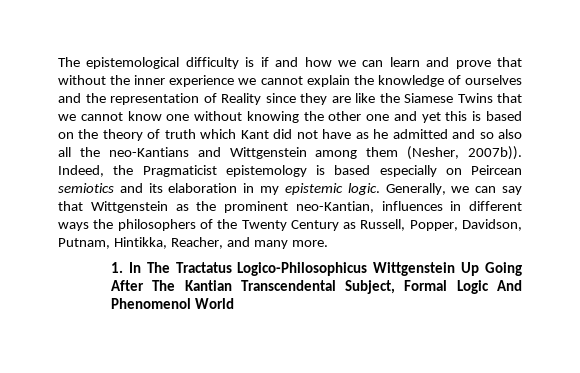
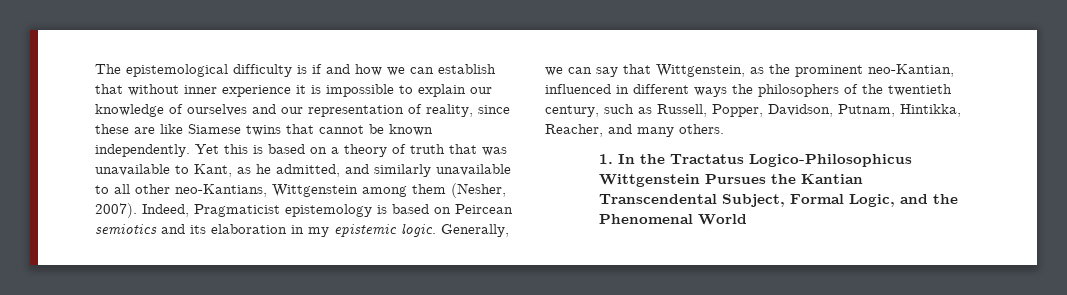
- The epistemological difficulty is if and how we can learn and prove that without the inner experience we cannot explain the knowledge of ourselves and the representation of Reality since they are like the Siamese Twins that we cannot know one without knowing the other one and yet this is based on the theory of truth which Kant did not have as he admitted and so also all the neo-Kantians and Wittgenstein among them (Nesher, 2007b)). Indeed, the Pragmaticist epistemology is based especially on Peircean semiotics and its elaboration in my epistemic logic.
+ The epistemological difficulty is if and how we can establish that without inner experience it is impossible to explain our knowledge of ourselves and our representation of reality, since these are like Siamese twins that cannot be known independently. Yet this is based on a theory of truth that was unavailable to Kant, as he admitted, and similarly unavailable to all other neo-Kantians, Wittgenstein among them (Nesher, 2007). Indeed, Pragmaticist epistemology is based on Peircean semiotics and its elaboration in my epistemic logic.
- Generally, we can say that Wittgenstein as the prominent neo-Kantian, influences in different ways the philosophers of the Twenty Century as Russell, Popper, Davidson, Putnam, Hintikka, Reacher, and many more.
+ Generally, we can say that Wittgenstein, as the prominent neo-Kantian, influenced in different ways the philosophers of the twentieth century, such as Russell, Popper, Davidson, Putnam, Hintikka, Reacher, and many others.
- 1. In The Tractatus Logico-Philosophicus Wittgenstein Up Going After The Kantian Transcendental Subject, Formal Logic And Phenomenol World
+ 1. In the Tractatus Logico-Philosophicus Wittgenstein Pursues the Kantian Transcendental Subject, Formal Logic, and the Phenomenal World

